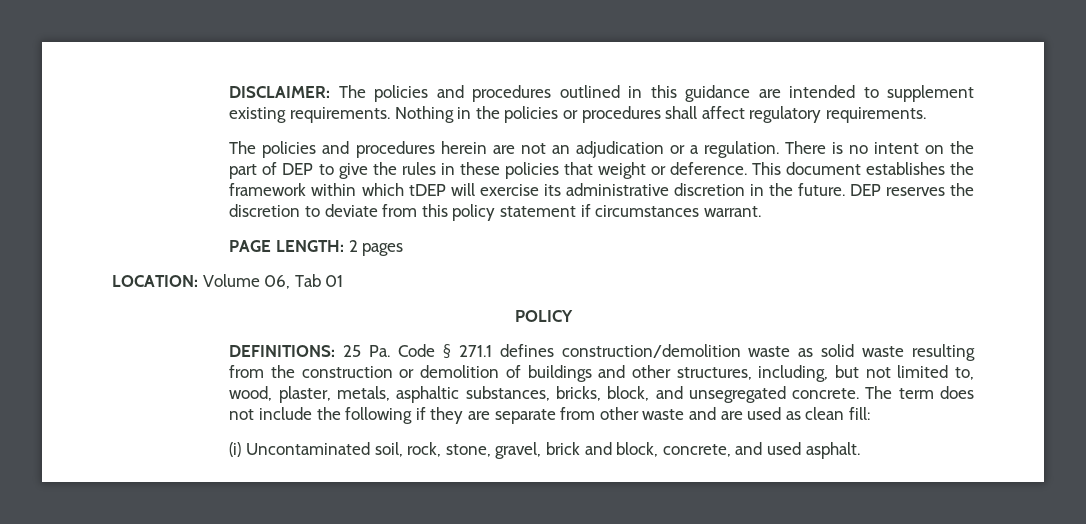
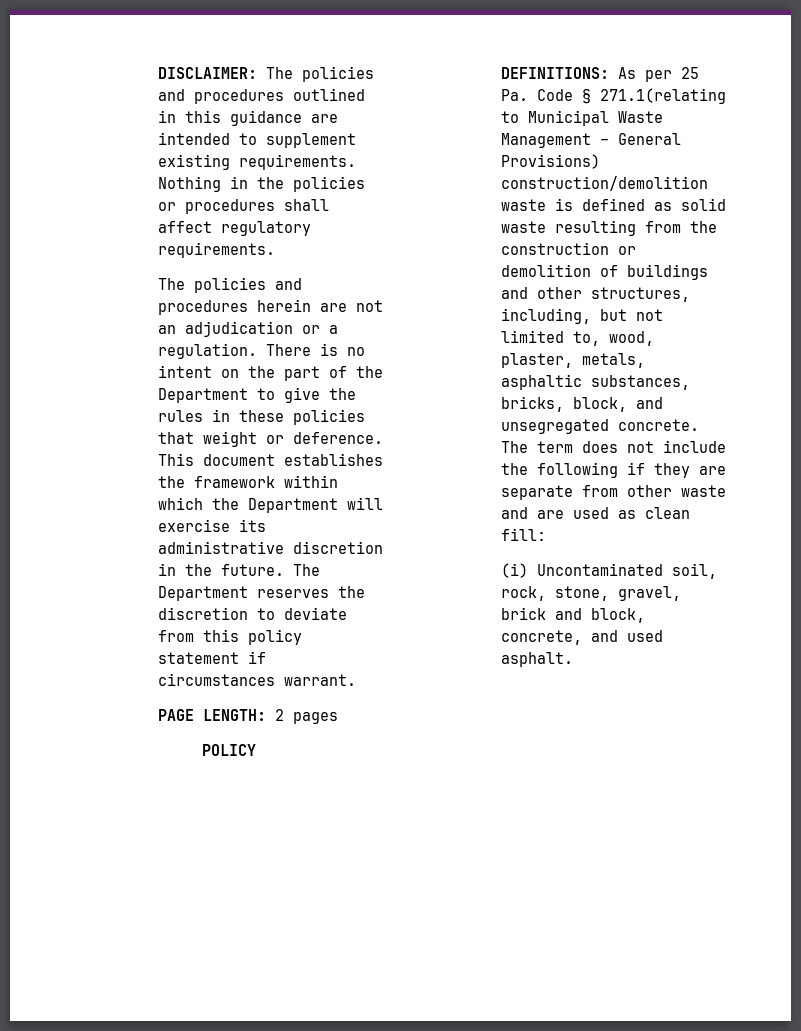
- There is no intent on the part of DEP to give the rules in these policies that weight or deference.
+ There is no intent on the part of the Department to give the rules in these policies that weight or deference.
- This document establishes the framework within which tDEP will exercise its administrative discretion in the future.
+ This document establishes the framework within which the Department will exercise its administrative discretion in the future.
- DEP reserves the discretion to deviate from this policy statement if circumstances warrant.
+ The Department reserves the discretion to deviate from this policy statement if circumstances warrant.
- LOCATION: Volume 06, Tab 01
- DEFINITIONS: 25 Pa. Code § 271.1 defines construction/demolition waste as solid waste resulting from the construction or demolition of buildings and other structures, including, but not limited to, wood, plaster, metals, asphaltic substances, bricks, block, and unsegregated concrete.
+ DEFINITIONS: As per 25 Pa. Code § 271.1(relating to Municipal Waste Management – General Provisions) construction/demolition waste is defined as solid waste resulting from the construction or demolition of buildings and other structures, including, but not limited to, wood, plaster, metals, asphaltic substances, bricks, block, and unsegregated concrete.

